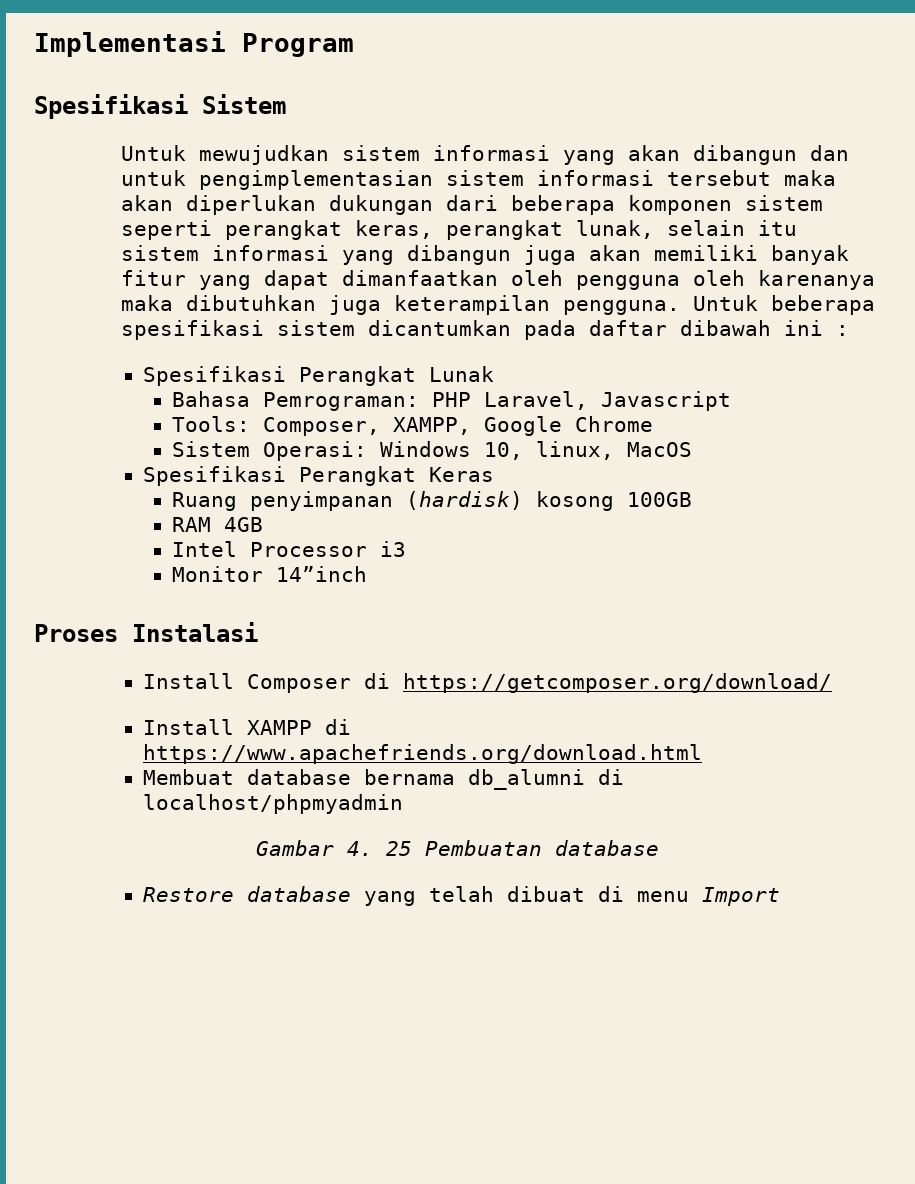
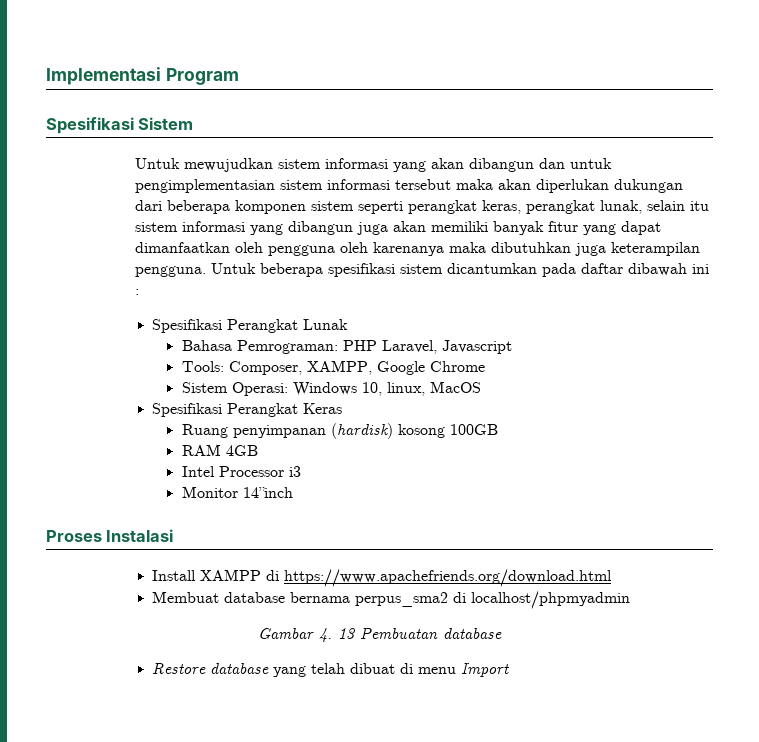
- Install Composer di https://getcomposer.org/download/
- Membuat database bernama db_alumni di localhost/phpmyadmin
+ Membuat database bernama perpus_sma2 di localhost/phpmyadmin
- Gambar 4. 25 Pembuatan database
+ Gambar 4. 13 Pembuatan database

